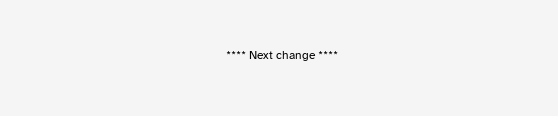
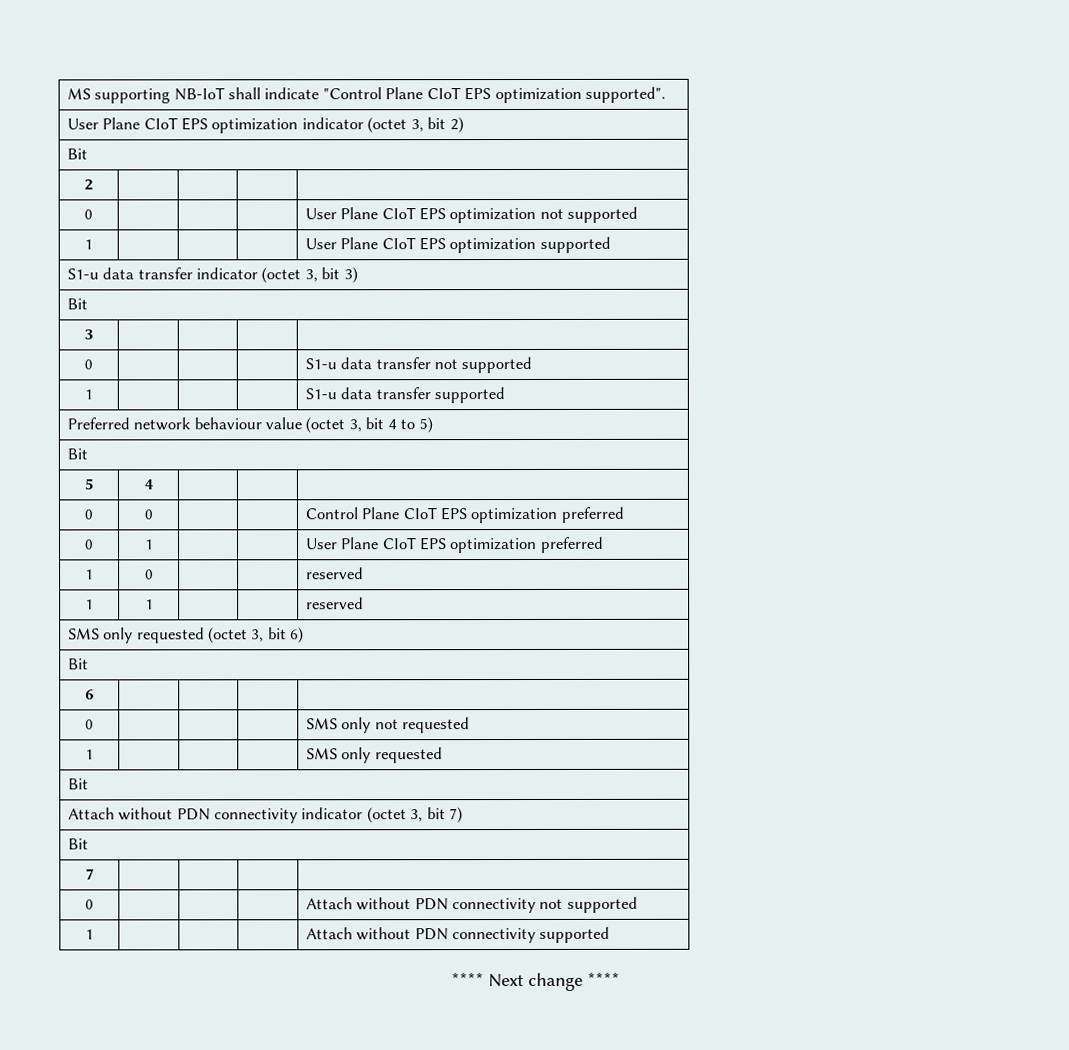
+ MS supporting NB-IoT shall indicate "Control Plane CIoT EPS optimization supported".
+ User Plane CIoT EPS optimization indicator (octet 3, bit 2)
+ Bit
+ 2 | | | |
+ 0 | | | | User Plane CIoT EPS optimization not supported
+ 1 | | | | User Plane CIoT EPS optimization supported
+ S1-u data transfer indicator (octet 3, bit 3)
+ Bit
+ 3 | | | |
+ 0 | | | | S1-u data transfer not supported
+ 1 | | | | S1-u data transfer supported
+ Preferred network behaviour value (octet 3, bit 4 to 5)
+ Bit
+ 5 | 4 | | |
+ 0 | 0 | | | Control Plane CIoT EPS optimization preferred
+ 0 | 1 | | | User Plane CIoT EPS optimization preferred
+ 1 | 0 | | | reserved
+ 1 | 1 | | | reserved
+ SMS only requested (octet 3, bit 6)
+ Bit
+ 6 | | | |
+ 0 | | | | SMS only not requested
+ 1 | | | | SMS only requested
+ Bit
+ Attach without PDN connectivity indicator (octet 3, bit 7)
+ Bit
+ 7 | | | |
+ 0 | | | | Attach without PDN connectivity not supported
+ 1 | | | | Attach without PDN connectivity supported

